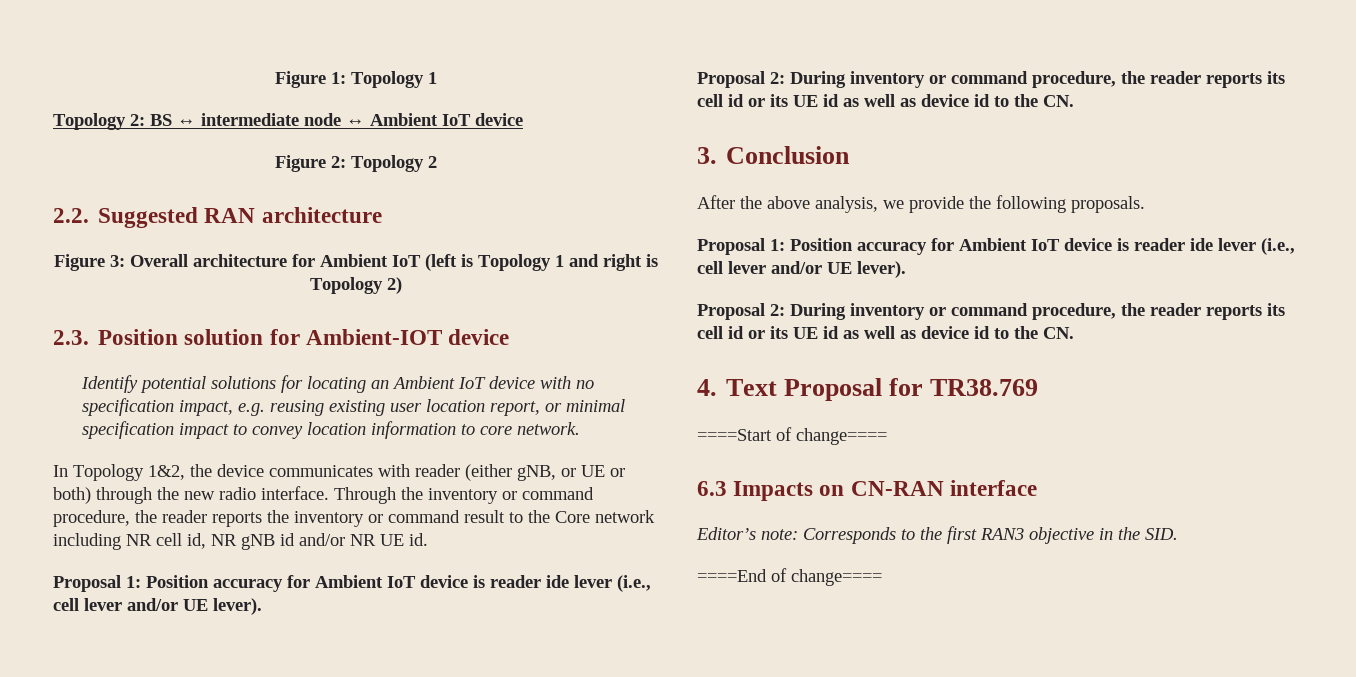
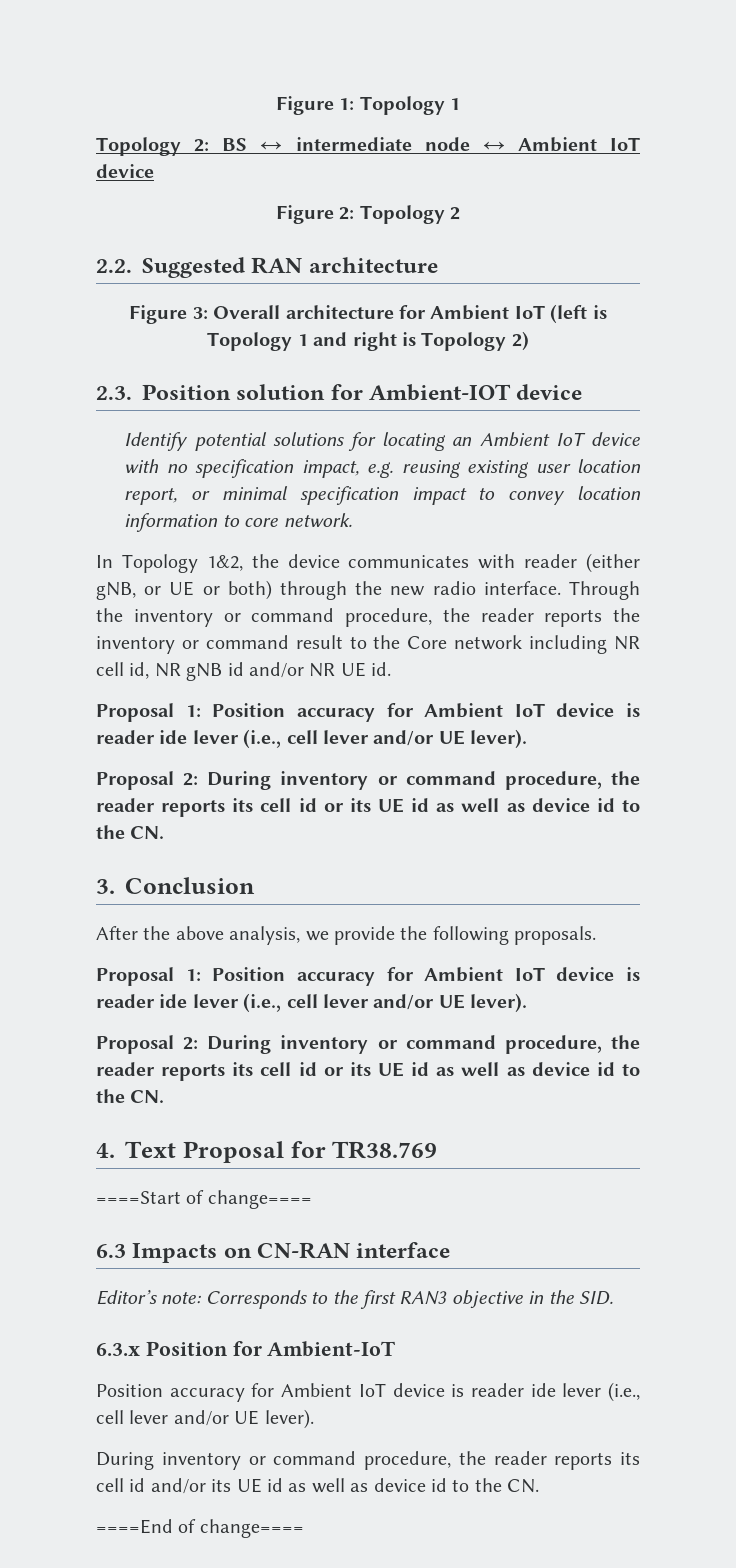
+ 6.3.x Position for Ambient-IoT
+ Position accuracy for Ambient IoT device is reader ide lever (i.e., cell lever and/or UE lever).
+ During inventory or command procedure, the reader reports its cell id and/or its UE id as well as device id to the CN.

